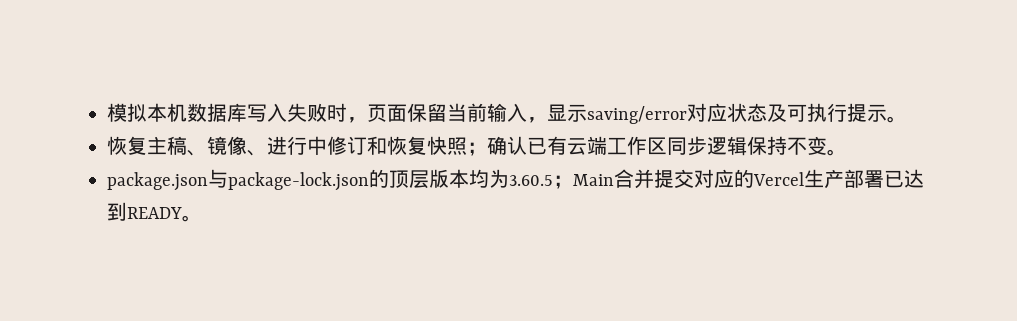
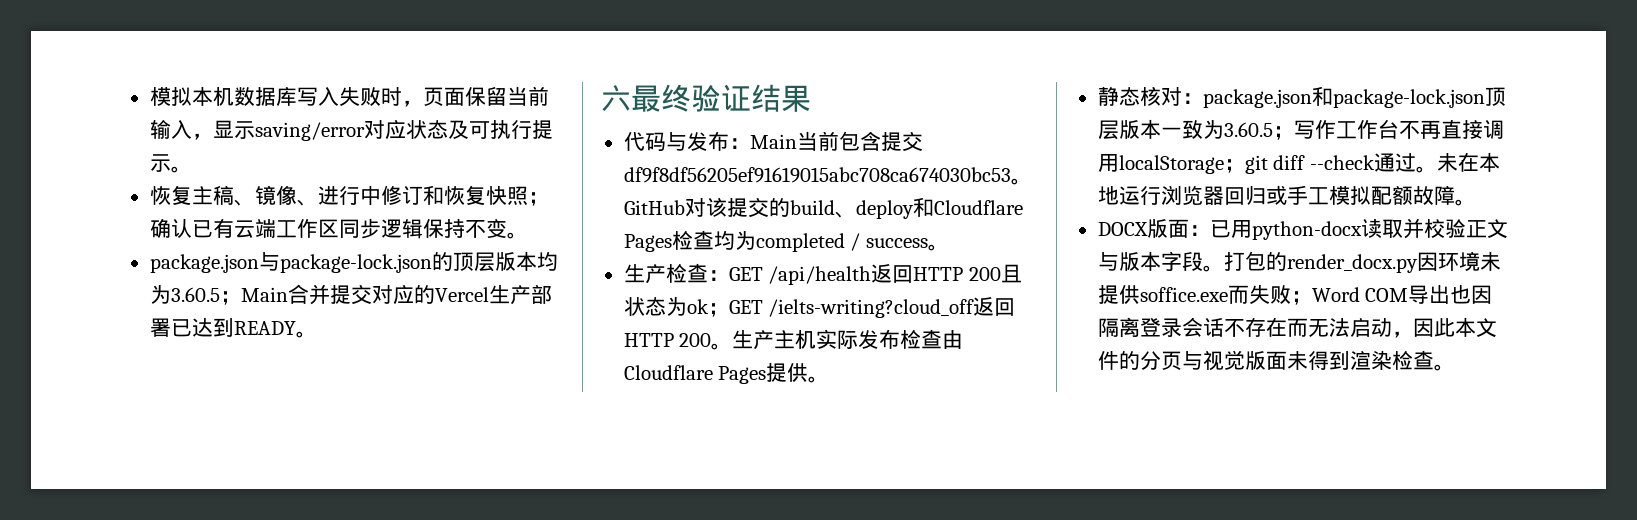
+ 六最终验证结果
+ 代码与发布：Main当前包含提交df9f8df56205ef91619015abc708ca674030bc53。GitHub对该提交的build、deploy和Cloudflare Pages检查均为completed / success。
+ 生产检查：GET /api/health返回HTTP 200且状态为ok；GET /ielts-writing?cloud_off返回HTTP 200。生产主机实际发布检查由Cloudflare Pages提供。
+ 静态核对：package.json和package-lock.json顶层版本一致为3.60.5；写作工作台不再直接调用localStorage；git diff --check通过。未在本地运行浏览器回归或手工模拟配额故障。
+ DOCX版面：已用python-docx读取并校验正文与版本字段。打包的render_docx.py因环境未提供soffice.exe而失败；Word COM导出也因隔离登录会话不存在而无法启动，因此本文件的分页与视觉版面未得到渲染检查。

